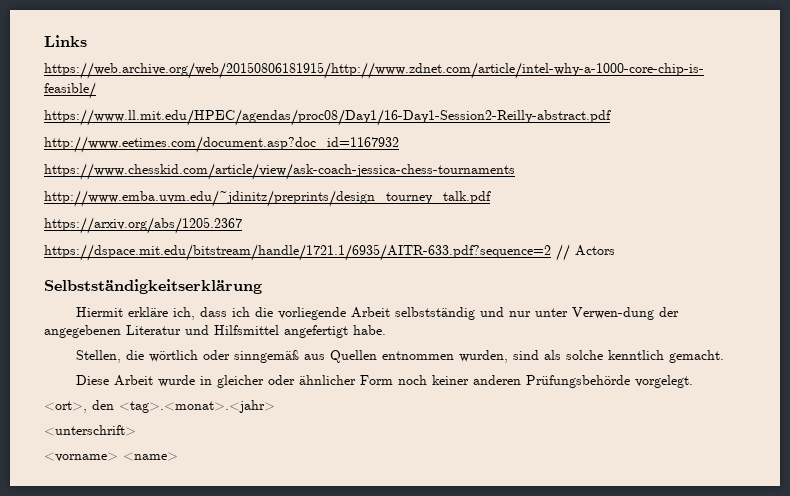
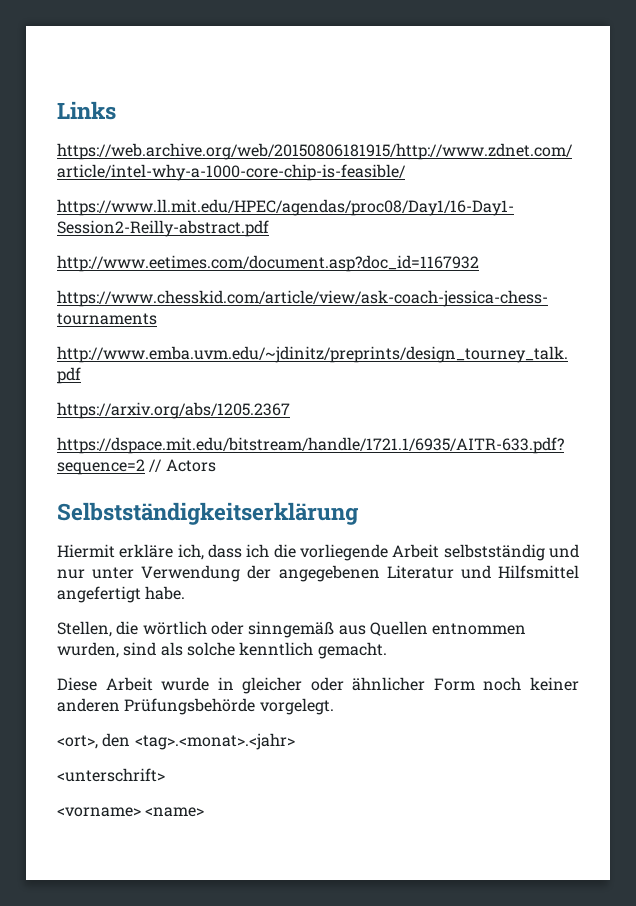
- Hiermit erkläre ich, dass ich die vorliegende Arbeit selbstständig und nur unter Verwen-dung der angegebenen Literatur und Hilfsmittel angefertigt habe.
+ Hiermit erkläre ich, dass ich die vorliegende Arbeit selbstständig und nur unter Verwendung der angegebenen Literatur und Hilfsmittel angefertigt habe.

